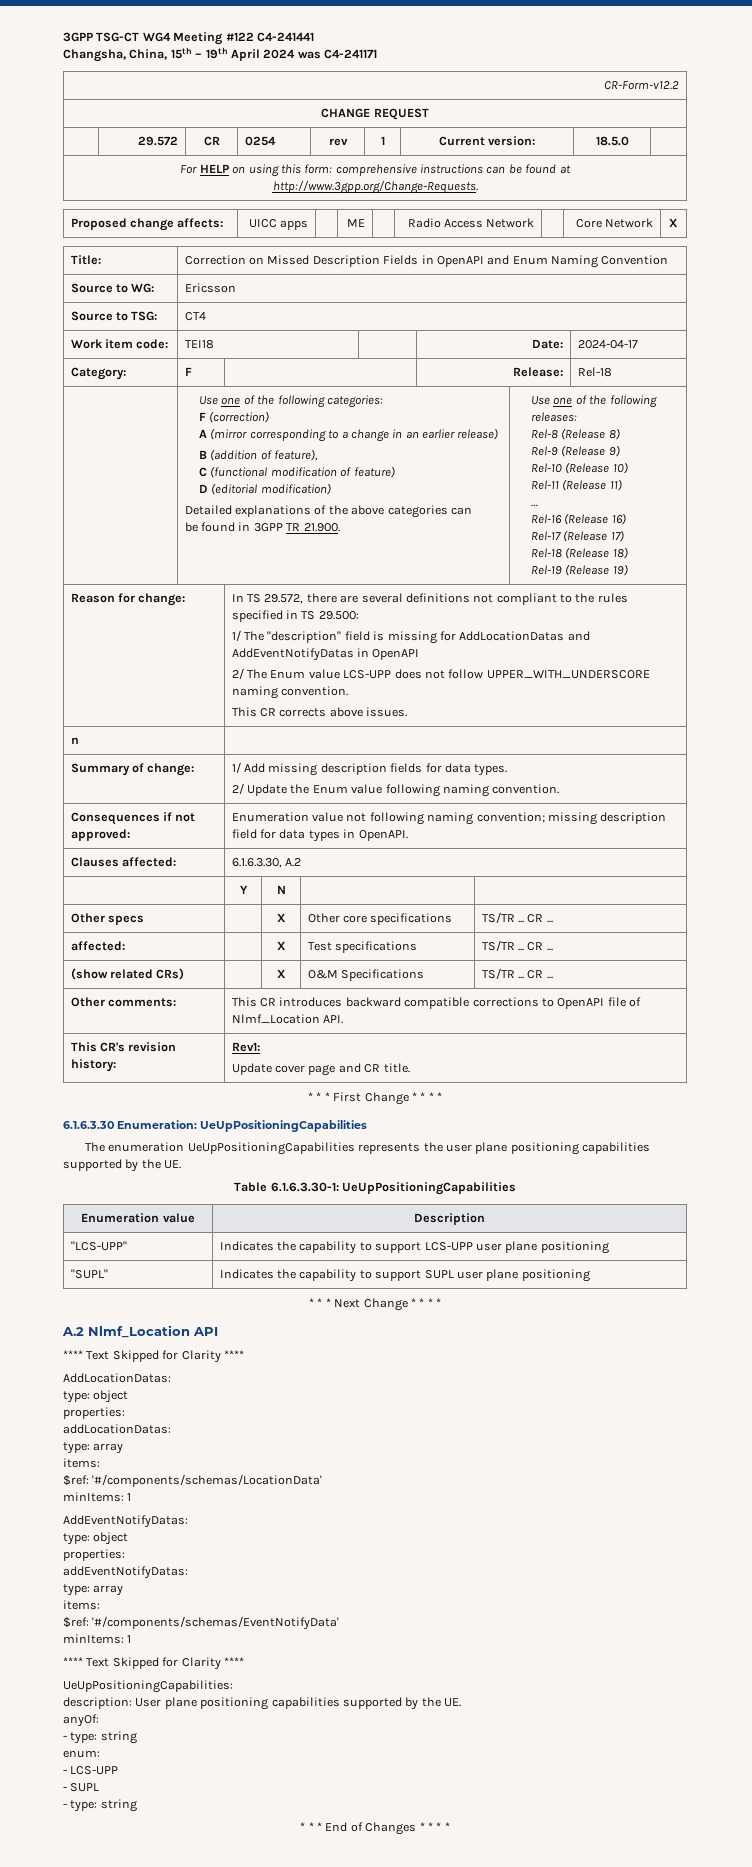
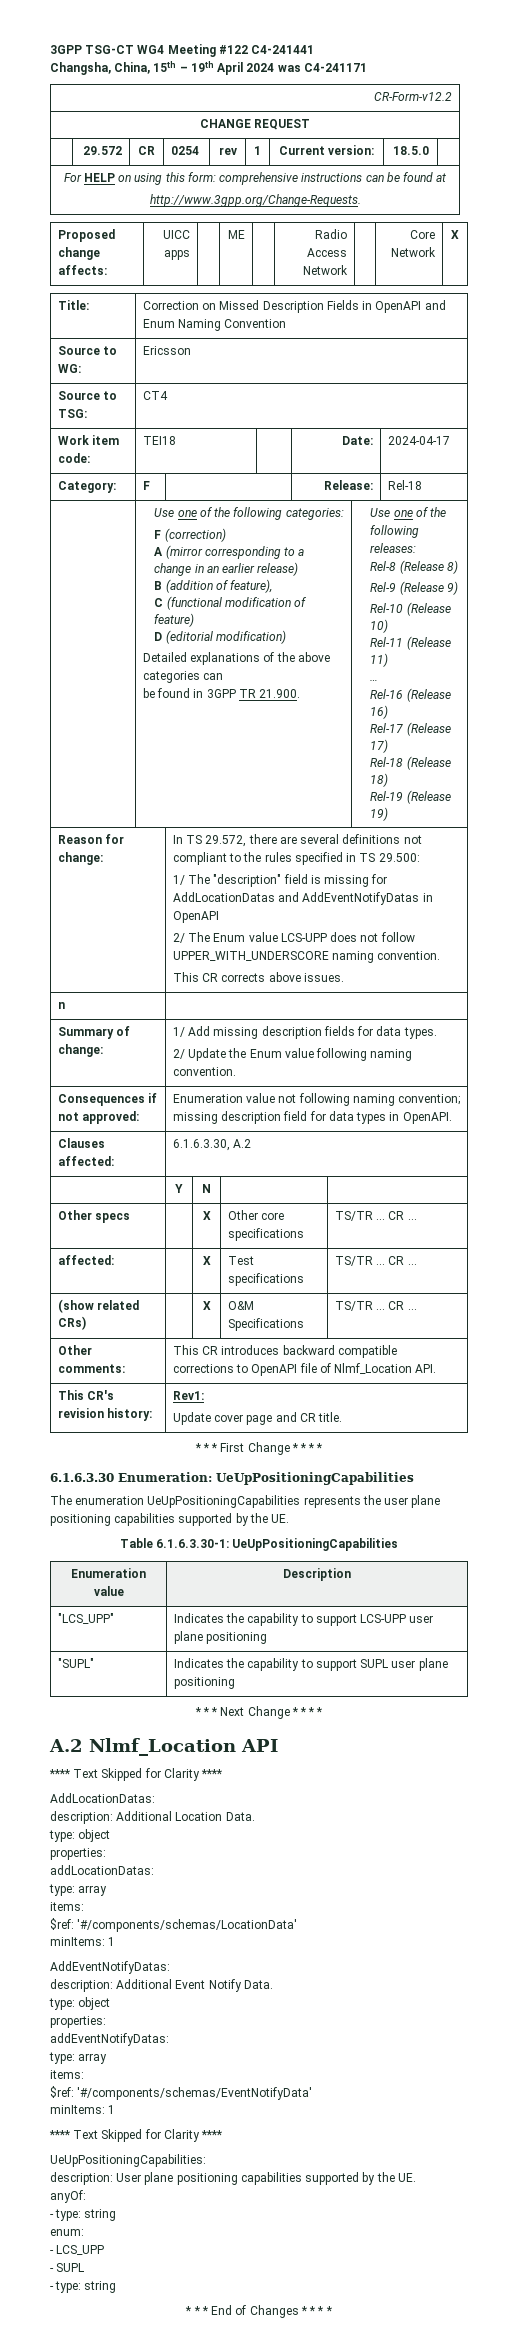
- "LCS-UPP" | Indicates the capability to support LCS-UPP user plane positioning
+ "LCS_UPP" | Indicates the capability to support LCS-UPP user plane positioning
+ description: Additional Location Data.
+ description: Additional Event Notify Data.
- - LCS-UPP
+ - LCS_UPP

